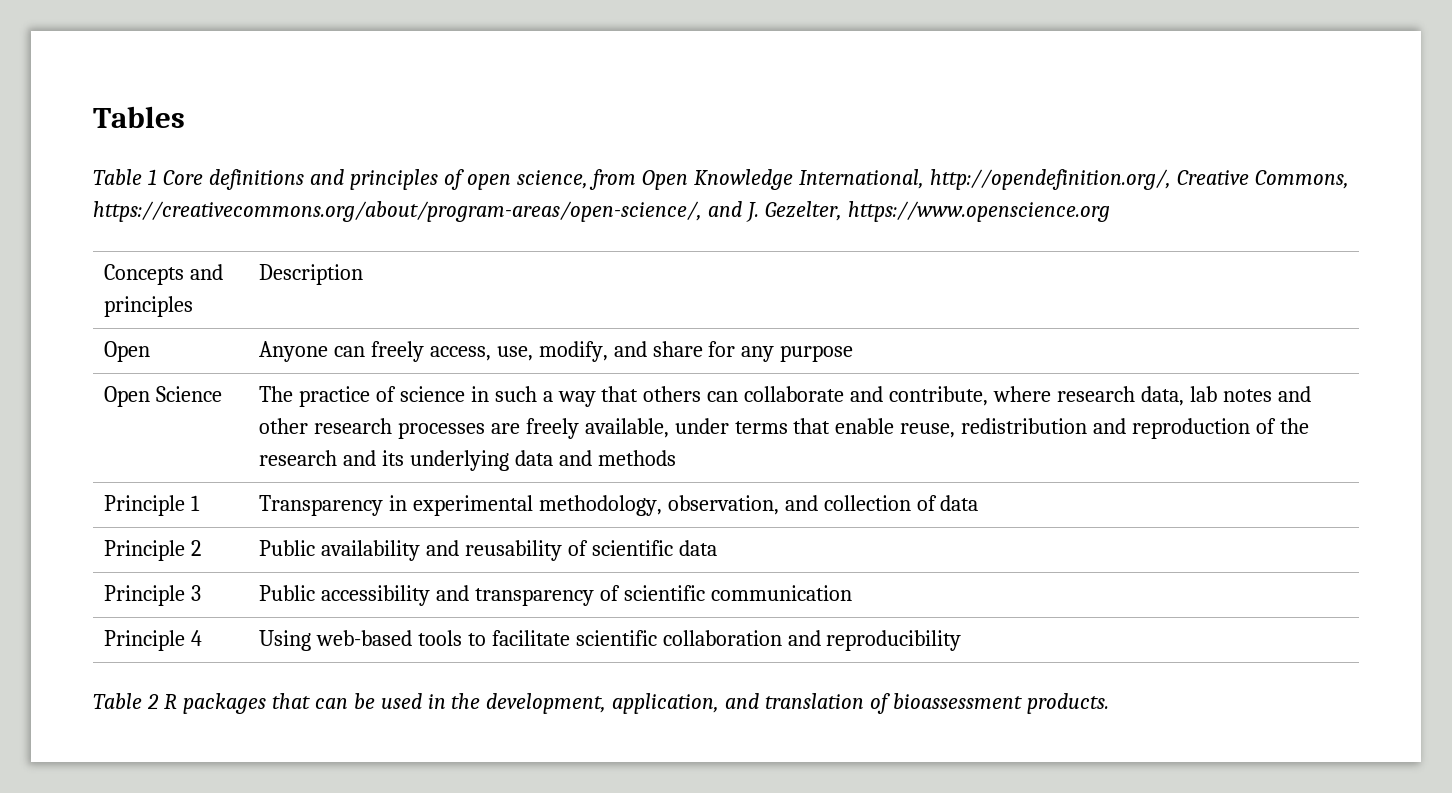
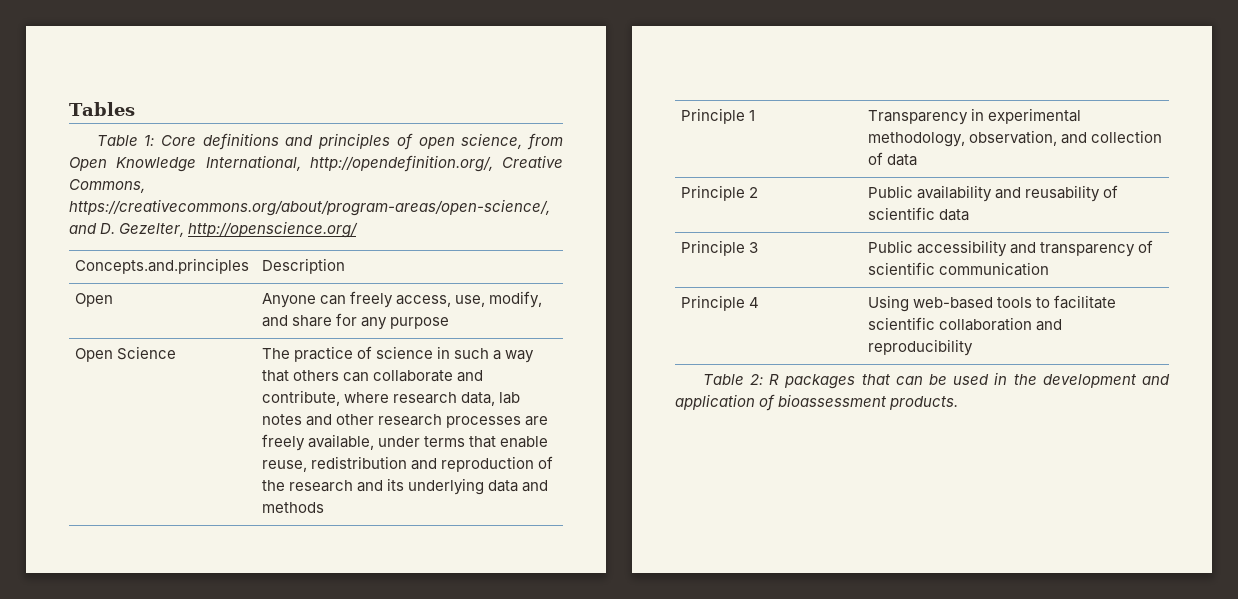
- Table 1 Core definitions and principles of open science, from Open Knowledge International, http://opendefinition.org/, Creative Commons, https://creativecommons.org/about/program-areas/open-science/, and J. Gezelter, https://www.openscience.org
- Concepts and principles | Description
+ Table 1: Core definitions and principles of open science, from Open Knowledge International, http://opendefinition.org/, Creative Commons, https://creativecommons.org/about/program-areas/open-science/, and D. Gezelter, http://openscience.org/
+ Concepts.and.principles | Description
- Table 2 R packages that can be used in the development, application, and translation of bioassessment products.
+ Table 2: R packages that can be used in the development and application of bioassessment products.

